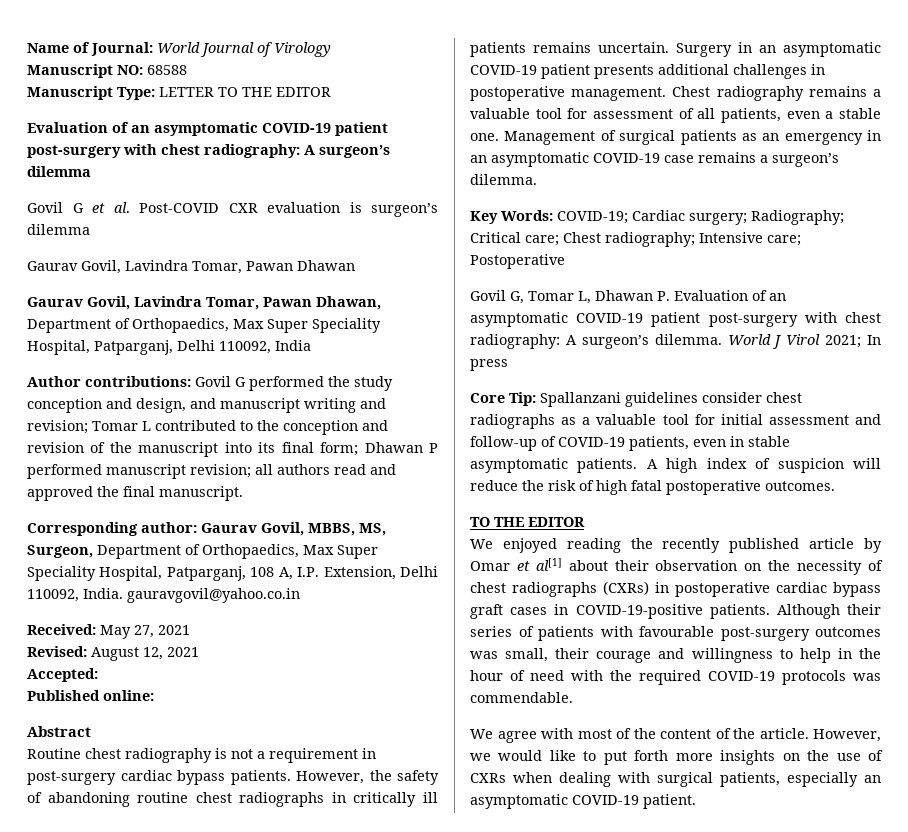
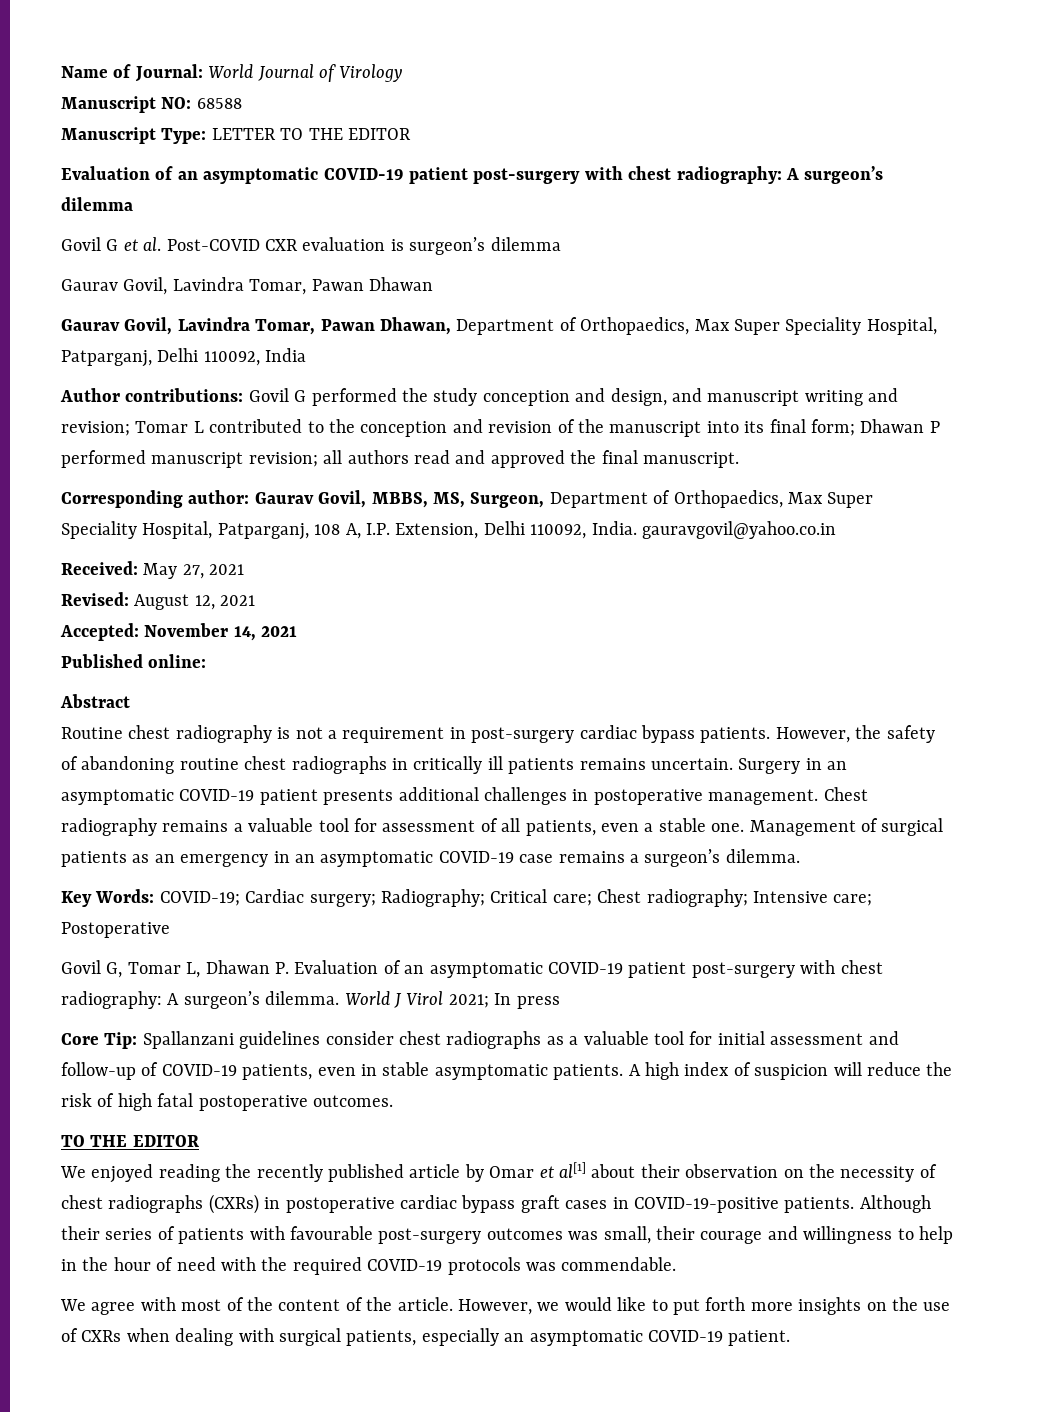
- Accepted:
+ Accepted: November 14, 2021

